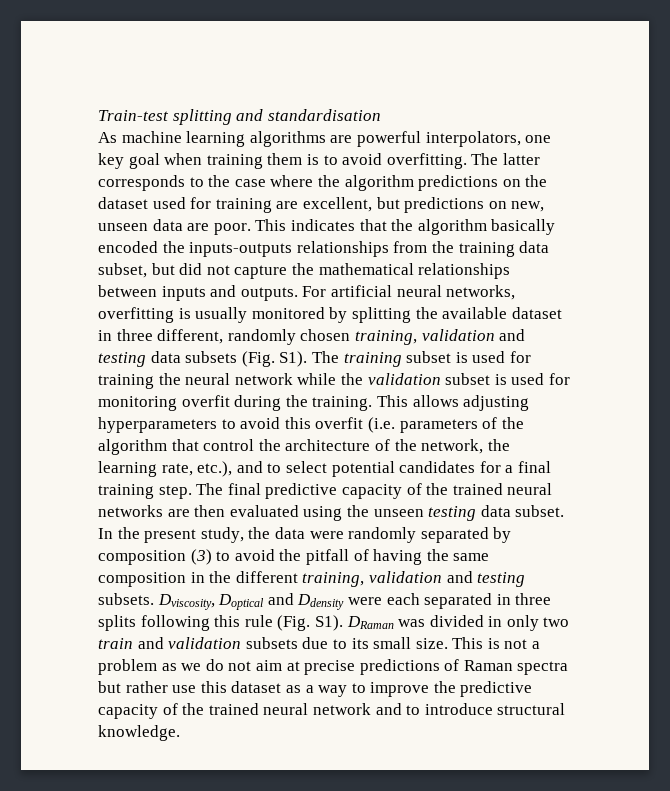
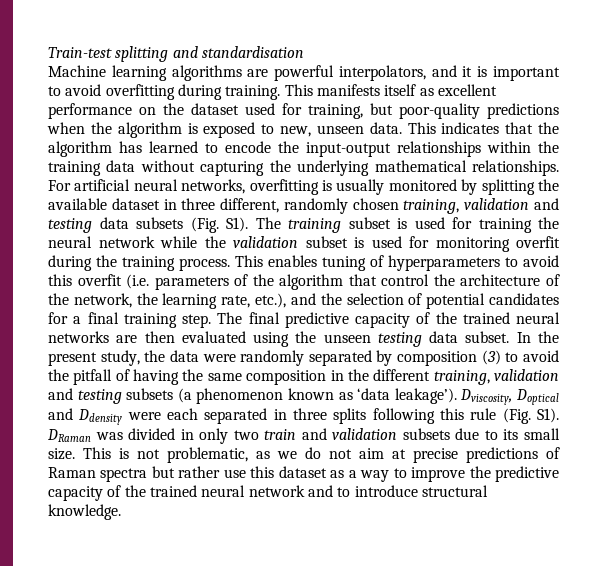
- As machine learning algorithms are powerful interpolators, one key goal when training them is to avoid overfitting. The latter corresponds to the case where the algorithm predictions on the dataset used for training are excellent, but predictions on new, unseen data are poor.
+ Machine learning algorithms are powerful interpolators, and it is important to avoid overfitting during training. This manifests itself as excellent performance on the dataset used for training, but poor-quality predictions when the algorithm is exposed to new, unseen data.
- This indicates that the algorithm basically encoded the inputs-outputs relationships from the training data subset, but did not capture the mathematical relationships between inputs and outputs.
+ This indicates that the algorithm has learned to encode the input-output relationships within the training data without capturing the underlying mathematical relationships.
- For artificial neural networks, overfitting is usually monitored by splitting the available dataset in three different, randomly chosen training, validation and testing data subsets (Fig. S1). The training subset is used for training the neural network while the validation subset is used for monitoring overfit during the training. This allows adjusting hyperparameters to avoid this overfit (i.e. parameters of the algorithm that control the architecture of the network, the learning rate, etc.), and to select potential candidates for a final training step.
+ For artificial neural networks, overfitting is usually monitored by splitting the available dataset in three different, randomly chosen training, validation and testing data subsets (Fig. S1). The training subset is used for training the neural network while the validation subset is used for monitoring overfit during the training process. This enables tuning of hyperparameters to avoid this overfit (i.e. parameters of the algorithm that control the architecture of the network, the learning rate, etc.), and the selection of potential candidates for a final training step.
- In the present study, the data were randomly separated by composition (3) to avoid the pitfall of having the same composition in the different training, validation and testing subsets.
+ In the present study, the data were randomly separated by composition (3) to avoid the pitfall of having the same composition in the different training, validation and testing subsets (a phenomenon known as ‘data leakage’).
- This is not a problem as we do not aim at precise predictions of Raman spectra but rather use this dataset as a way to improve the predictive capacity of the trained neural network and to introduce structural knowledge.
+ This is not problematic, as we do not aim at precise predictions of Raman spectra but rather use this dataset as a way to improve the predictive capacity of the trained neural network and to introduce structural knowledge.

